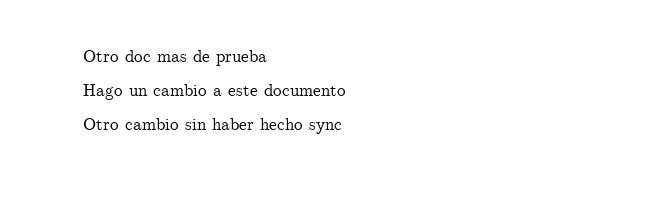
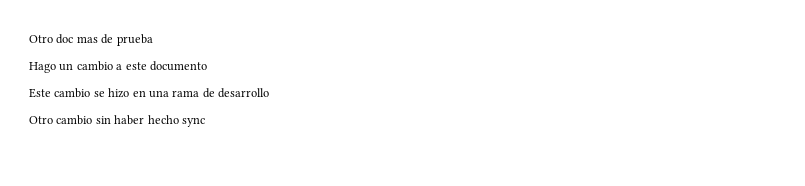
+ Este cambio se hizo en una rama de desarrollo

